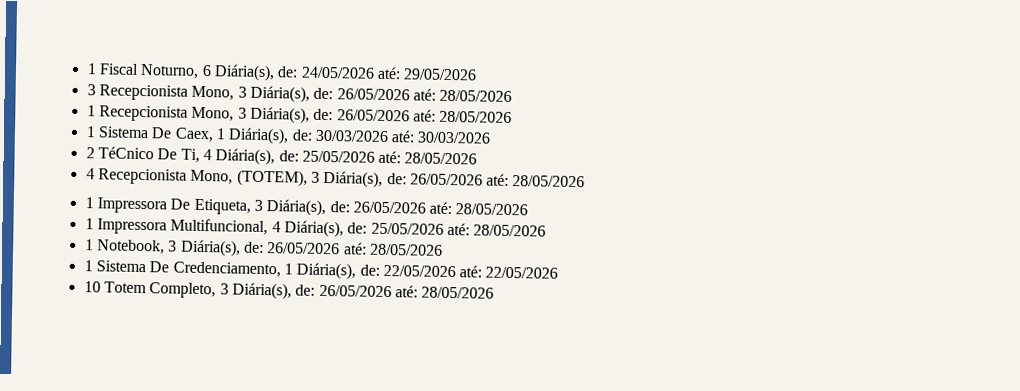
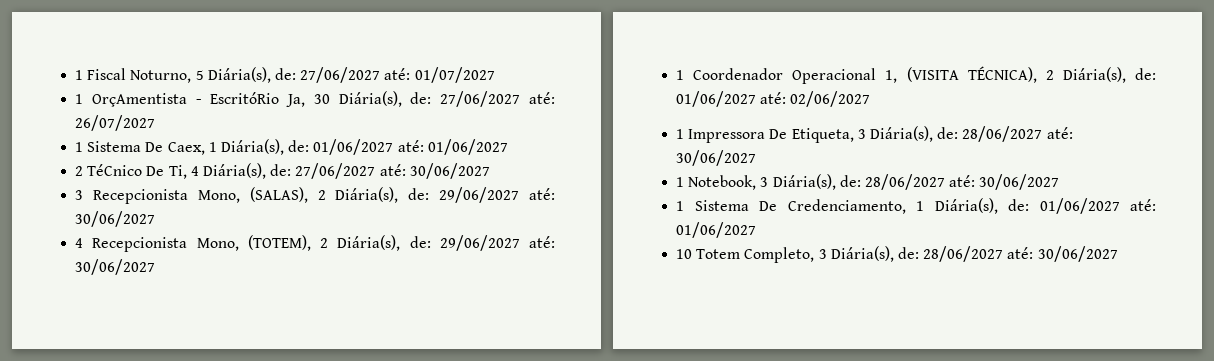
- 1 Fiscal Noturno, 6 Diária(s), de: 24/05/2026 até: 29/05/2026
- 3 Recepcionista Mono, 3 Diária(s), de: 26/05/2026 até: 28/05/2026
- 1 Recepcionista Mono, 3 Diária(s), de: 26/05/2026 até: 28/05/2026
+ 1 Fiscal Noturno, 5 Diária(s), de: 27/06/2027 até: 01/07/2027
+ 1 OrçAmentista - EscritóRio Ja, 30 Diária(s), de: 27/06/2027 até: 26/07/2027
- 1 Sistema De Caex, 1 Diária(s), de: 30/03/2026 até: 30/03/2026
+ 1 Sistema De Caex, 1 Diária(s), de: 01/06/2027 até: 01/06/2027
- 2 TéCnico De Ti, 4 Diária(s), de: 25/05/2026 até: 28/05/2026
+ 2 TéCnico De Ti, 4 Diária(s), de: 27/06/2027 até: 30/06/2027
+ 3 Recepcionista Mono, (SALAS), 2 Diária(s), de: 29/06/2027 até: 30/06/2027
- 4 Recepcionista Mono, (TOTEM), 3 Diária(s), de: 26/05/2026 até: 28/05/2026
+ 4 Recepcionista Mono, (TOTEM), 2 Diária(s), de: 29/06/2027 até: 30/06/2027
+ 1 Coordenador Operacional 1, (VISITA TÉCNICA), 2 Diária(s), de: 01/06/2027 até: 02/06/2027
- 1 Impressora De Etiqueta, 3 Diária(s), de: 26/05/2026 até: 28/05/2026
- 1 Impressora Multifuncional, 4 Diária(s), de: 25/05/2026 até: 28/05/2026
+ 1 Impressora De Etiqueta, 3 Diária(s), de: 28/06/2027 até: 30/06/2027
- 1 Notebook, 3 Diária(s), de: 26/05/2026 até: 28/05/2026
+ 1 Notebook, 3 Diária(s), de: 28/06/2027 até: 30/06/2027
- 1 Sistema De Credenciamento, 1 Diária(s), de: 22/05/2026 até: 22/05/2026
+ 1 Sistema De Credenciamento, 1 Diária(s), de: 01/06/2027 até: 01/06/2027
- 10 Totem Completo, 3 Diária(s), de: 26/05/2026 até: 28/05/2026
+ 10 Totem Completo, 3 Diária(s), de: 28/06/2027 até: 30/06/2027

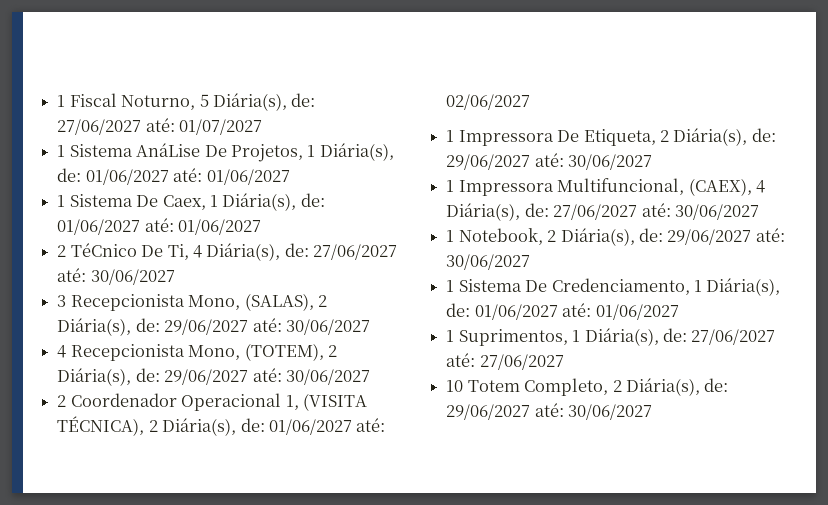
- 1 OrçAmentista - EscritóRio Ja, 30 Diária(s), de: 27/06/2027 até: 26/07/2027
+ 1 Sistema AnáLise De Projetos, 1 Diária(s), de: 01/06/2027 até: 01/06/2027
- 1 Coordenador Operacional 1, (VISITA TÉCNICA), 2 Diária(s), de: 01/06/2027 até: 02/06/2027
+ 2 Coordenador Operacional 1, (VISITA TÉCNICA), 2 Diária(s), de: 01/06/2027 até: 02/06/2027
- 1 Impressora De Etiqueta, 3 Diária(s), de: 28/06/2027 até: 30/06/2027
+ 1 Impressora De Etiqueta, 2 Diária(s), de: 29/06/2027 até: 30/06/2027
+ 1 Impressora Multifuncional, (CAEX), 4 Diária(s), de: 27/06/2027 até: 30/06/2027
- 1 Notebook, 3 Diária(s), de: 28/06/2027 até: 30/06/2027
+ 1 Notebook, 2 Diária(s), de: 29/06/2027 até: 30/06/2027
+ 1 Suprimentos, 1 Diária(s), de: 27/06/2027 até: 27/06/2027
- 10 Totem Completo, 3 Diária(s), de: 28/06/2027 até: 30/06/2027
+ 10 Totem Completo, 2 Diária(s), de: 29/06/2027 até: 30/06/2027

